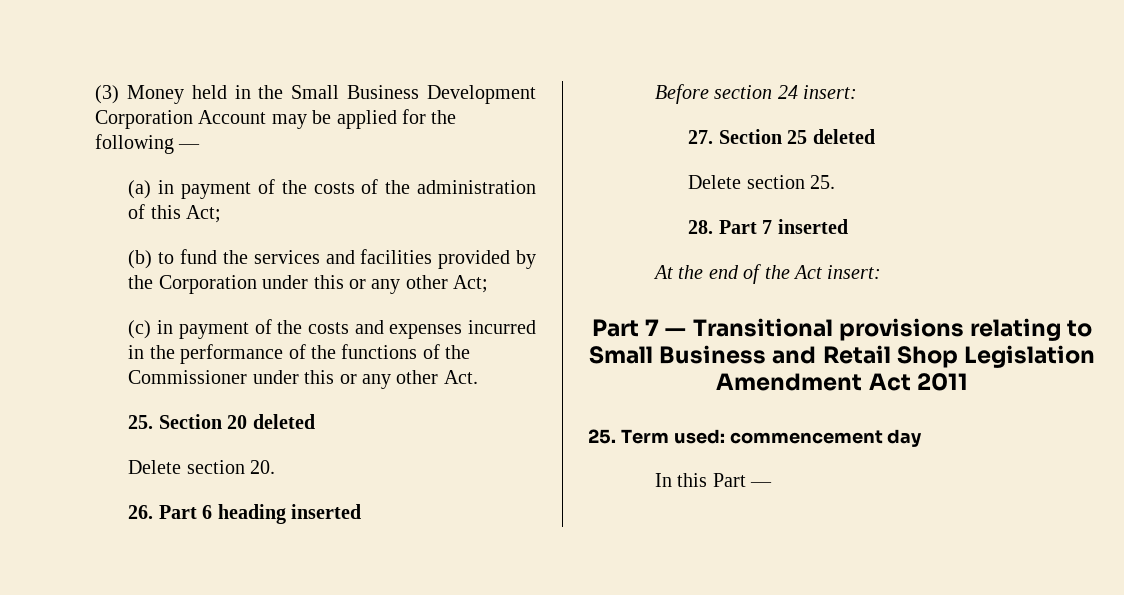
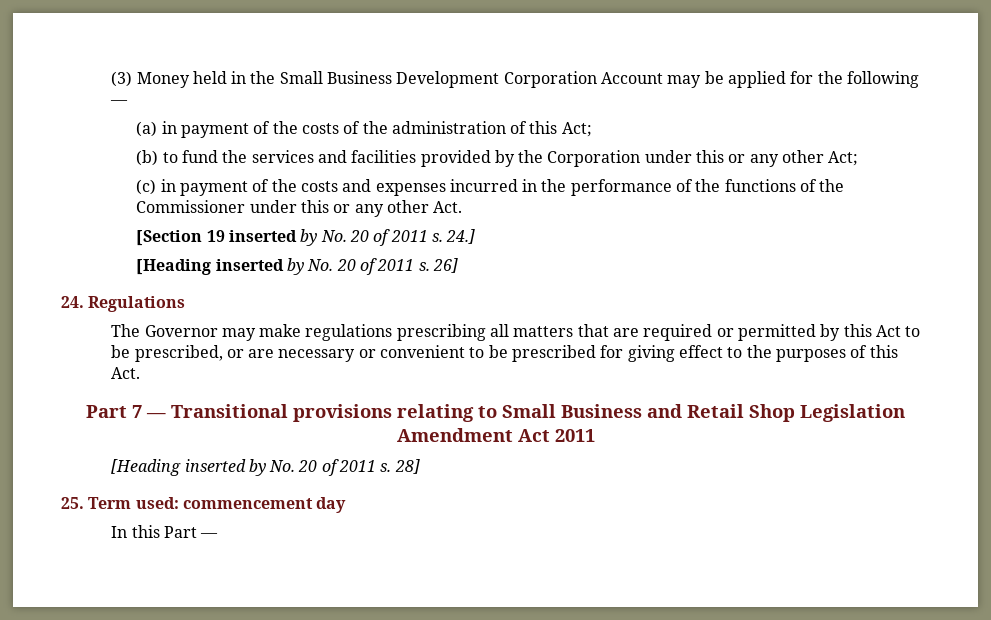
- 25. Section 20 deleted
- Delete section 20.
- 26. Part 6 heading inserted
- Before section 24 insert:
- 27. Section 25 deleted
- Delete section 25.
- 28. Part 7 inserted
- At the end of the Act insert:
+ [Section 19 inserted by No. 20 of 2011 s. 24.]
+ [Heading inserted by No. 20 of 2011 s. 26]
+ 24. Regulations
+ The Governor may make regulations prescribing all matters that are required or permitted by this Act to be prescribed, or are necessary or convenient to be prescribed for giving effect to the purposes of this Act.
+ [Heading inserted by No. 20 of 2011 s. 28]

